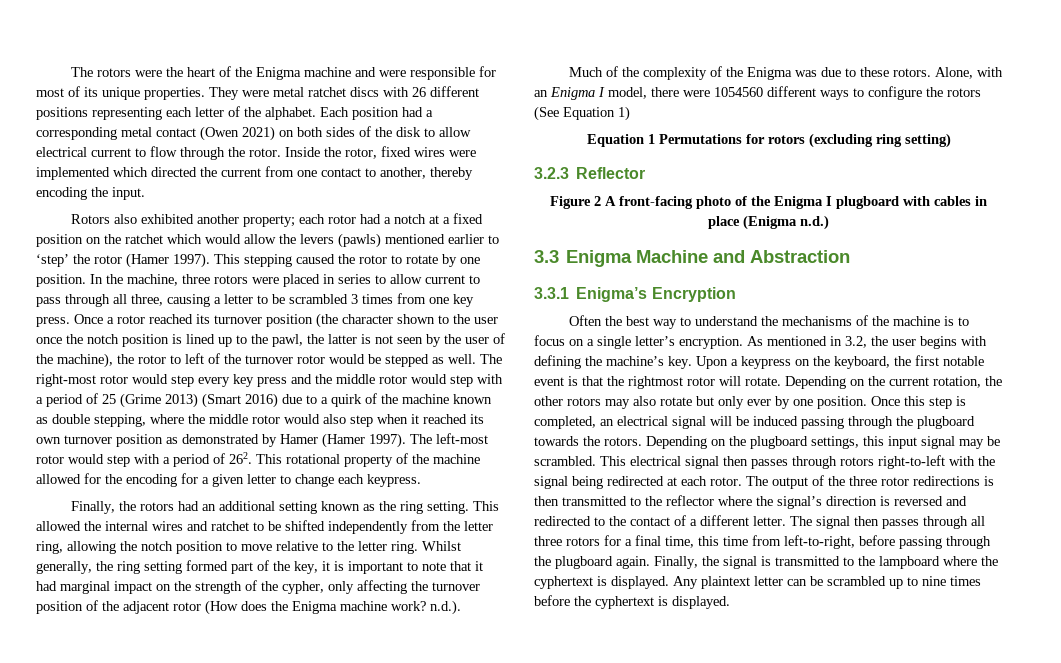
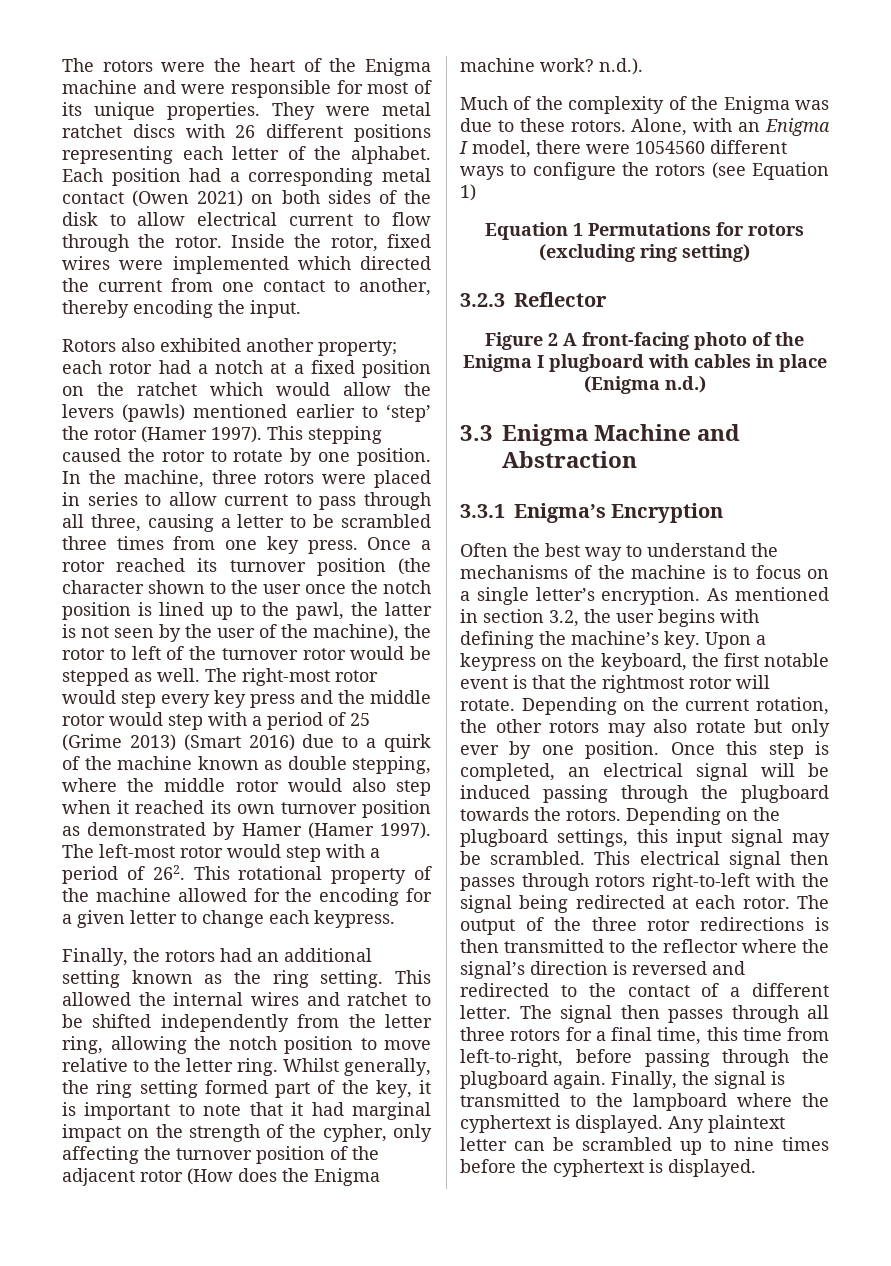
- In the machine, three rotors were placed in series to allow current to pass through all three, causing a letter to be scrambled 3 times from one key press.
+ In the machine, three rotors were placed in series to allow current to pass through all three, causing a letter to be scrambled three times from one key press.
- Alone, with an Enigma I model, there were 1054560 different ways to configure the rotors (See Equation 1)
+ Alone, with an Enigma I model, there were 1054560 different ways to configure the rotors (see Equation 1)
- As mentioned in 3.2, the user begins with defining the machine’s key.
+ As mentioned in section 3.2, the user begins with defining the machine’s key.

